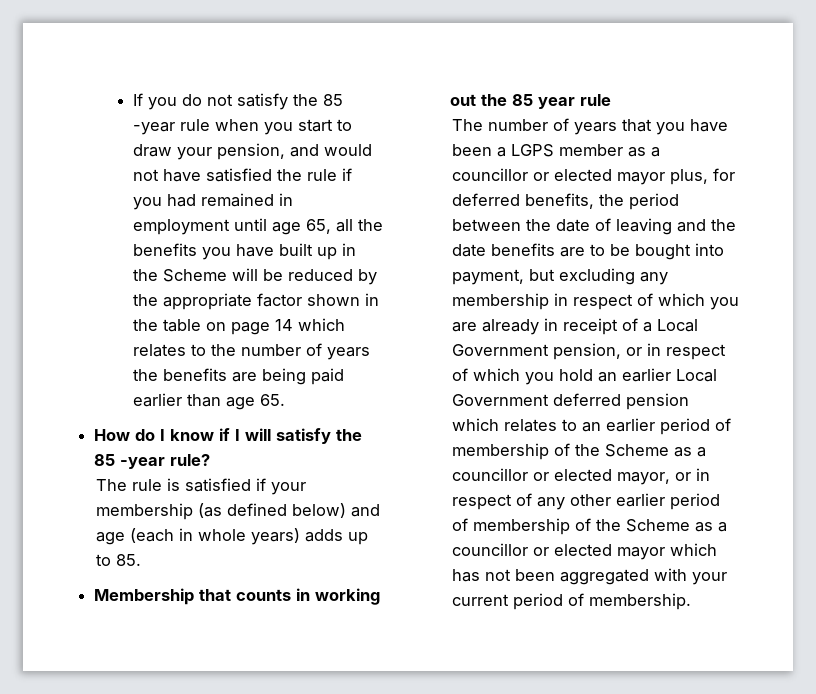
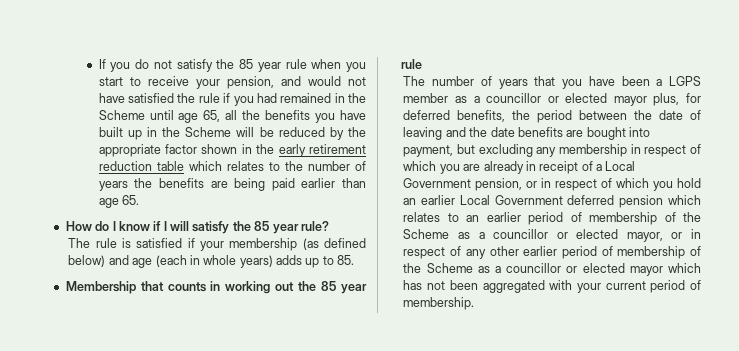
- If you do not satisfy the 85 -year rule when you start to draw your pension, and would not have satisfied the rule if you had remained in employment until age 65, all the benefits you have built up in the Scheme will be reduced by the appropriate factor shown in the table on page 14 which relates to the number of years the benefits are being paid earlier than age 65.
+ If you do not satisfy the 85 year rule when you start to receive your pension, and would not have satisfied the rule if you had remained in the Scheme until age 65, all the benefits you have built up in the Scheme will be reduced by the appropriate factor shown in the early retirement reduction table which relates to the number of years the benefits are being paid earlier than age 65.
- How do I know if I will satisfy the 85 -year rule?
+ How do I know if I will satisfy the 85 year rule?
- The number of years that you have been a LGPS member as a councillor or elected mayor plus, for deferred benefits, the period between the date of leaving and the date benefits are to be bought into payment, but excluding any membership in respect of which you are already in receipt of a Local Government pension, or in respect of which you hold an earlier Local Government deferred pension which relates to an earlier period of membership of the Scheme as a councillor or elected mayor, or in respect of any other earlier period of membership of the Scheme as a councillor or elected mayor which has not been aggregated with your current period of membership.
+ The number of years that you have been a LGPS member as a councillor or elected mayor plus, for deferred benefits, the period between the date of leaving and the date benefits are bought into payment, but excluding any membership in respect of which you are already in receipt of a Local Government pension, or in respect of which you hold an earlier Local Government deferred pension which relates to an earlier period of membership of the Scheme as a councillor or elected mayor, or in respect of any other earlier period of membership of the Scheme as a councillor or elected mayor which has not been aggregated with your current period of membership.

